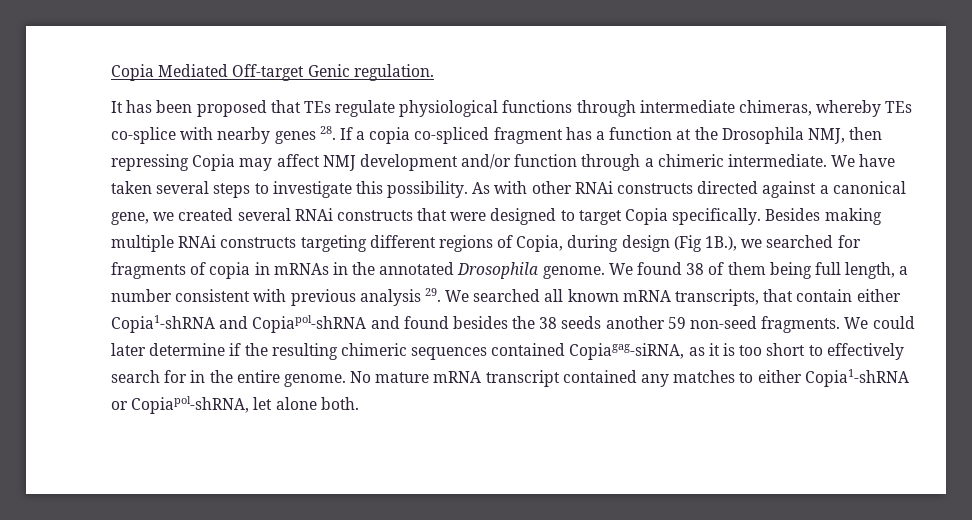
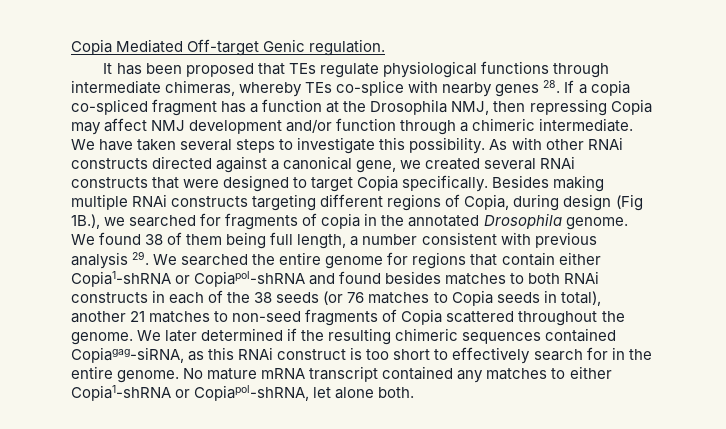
- Besides making multiple RNAi constructs targeting different regions of Copia, during design (Fig 1B.), we searched for fragments of copia in mRNAs in the annotated Drosophila genome.
+ Besides making multiple RNAi constructs targeting different regions of Copia, during design (Fig 1B.), we searched for fragments of copia in the annotated Drosophila genome.
- We found 38 of them being full length, a number consistent with previous analysis 29. We searched all known mRNA transcripts, that contain either Copia1-shRNA and Copiapol-shRNA and found besides the 38 seeds another 59 non-seed fragments. We could later determine if the resulting chimeric sequences contained Copiagag-siRNA, as it is too short to effectively search for in the entire genome.
+ We found 38 of them being full length, a number consistent with previous analysis 29. We searched the entire genome for regions that contain either Copia1-shRNA or Copiapol-shRNA and found besides matches to both RNAi constructs in each of the 38 seeds (or 76 matches to Copia seeds in total), another 21 matches to non-seed fragments of Copia scattered throughout the genome. We later determined if the resulting chimeric sequences contained Copiagag-siRNA, as this RNAi construct is too short to effectively search for in the entire genome.

